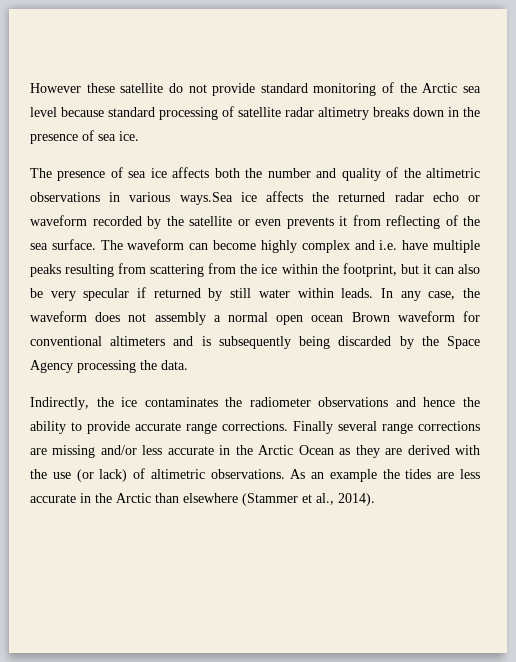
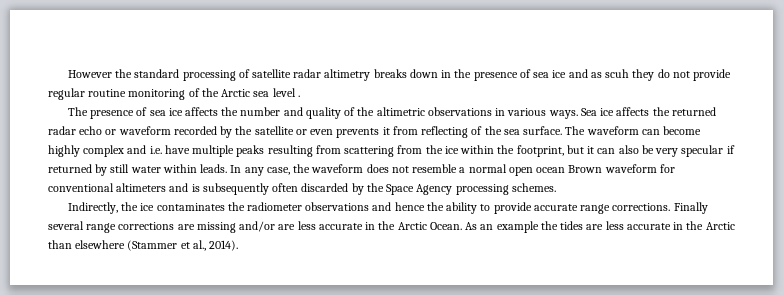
- However these satellite do not provide standard monitoring of the Arctic sea level because standard processing of satellite radar altimetry breaks down in the presence of sea ice.
+ However the standard processing of satellite radar altimetry breaks down in the presence of sea ice and as scuh they do not provide regular routine monitoring of the Arctic sea level .
- The presence of sea ice affects both the number and quality of the altimetric observations in various ways.Sea ice affects the returned radar echo or waveform recorded by the satellite or even prevents it from reflecting of the sea surface.
+ The presence of sea ice affects the number and quality of the altimetric observations in various ways. Sea ice affects the returned radar echo or waveform recorded by the satellite or even prevents it from reflecting of the sea surface.
- In any case, the waveform does not assembly a normal open ocean Brown waveform for conventional altimeters and is subsequently being discarded by the Space Agency processing the data.
+ In any case, the waveform does not resemble a normal open ocean Brown waveform for conventional altimeters and is subsequently often discarded by the Space Agency processing schemes.
- Finally several range corrections are missing and/or less accurate in the Arctic Ocean as they are derived with the use (or lack) of altimetric observations.
+ Finally several range corrections are missing and/or are less accurate in the Arctic Ocean.

